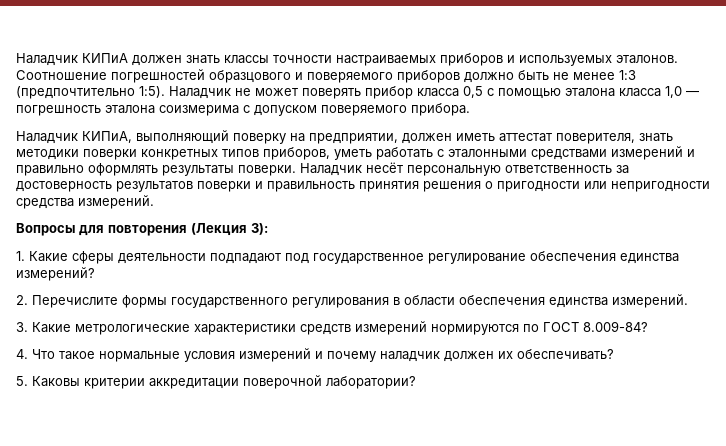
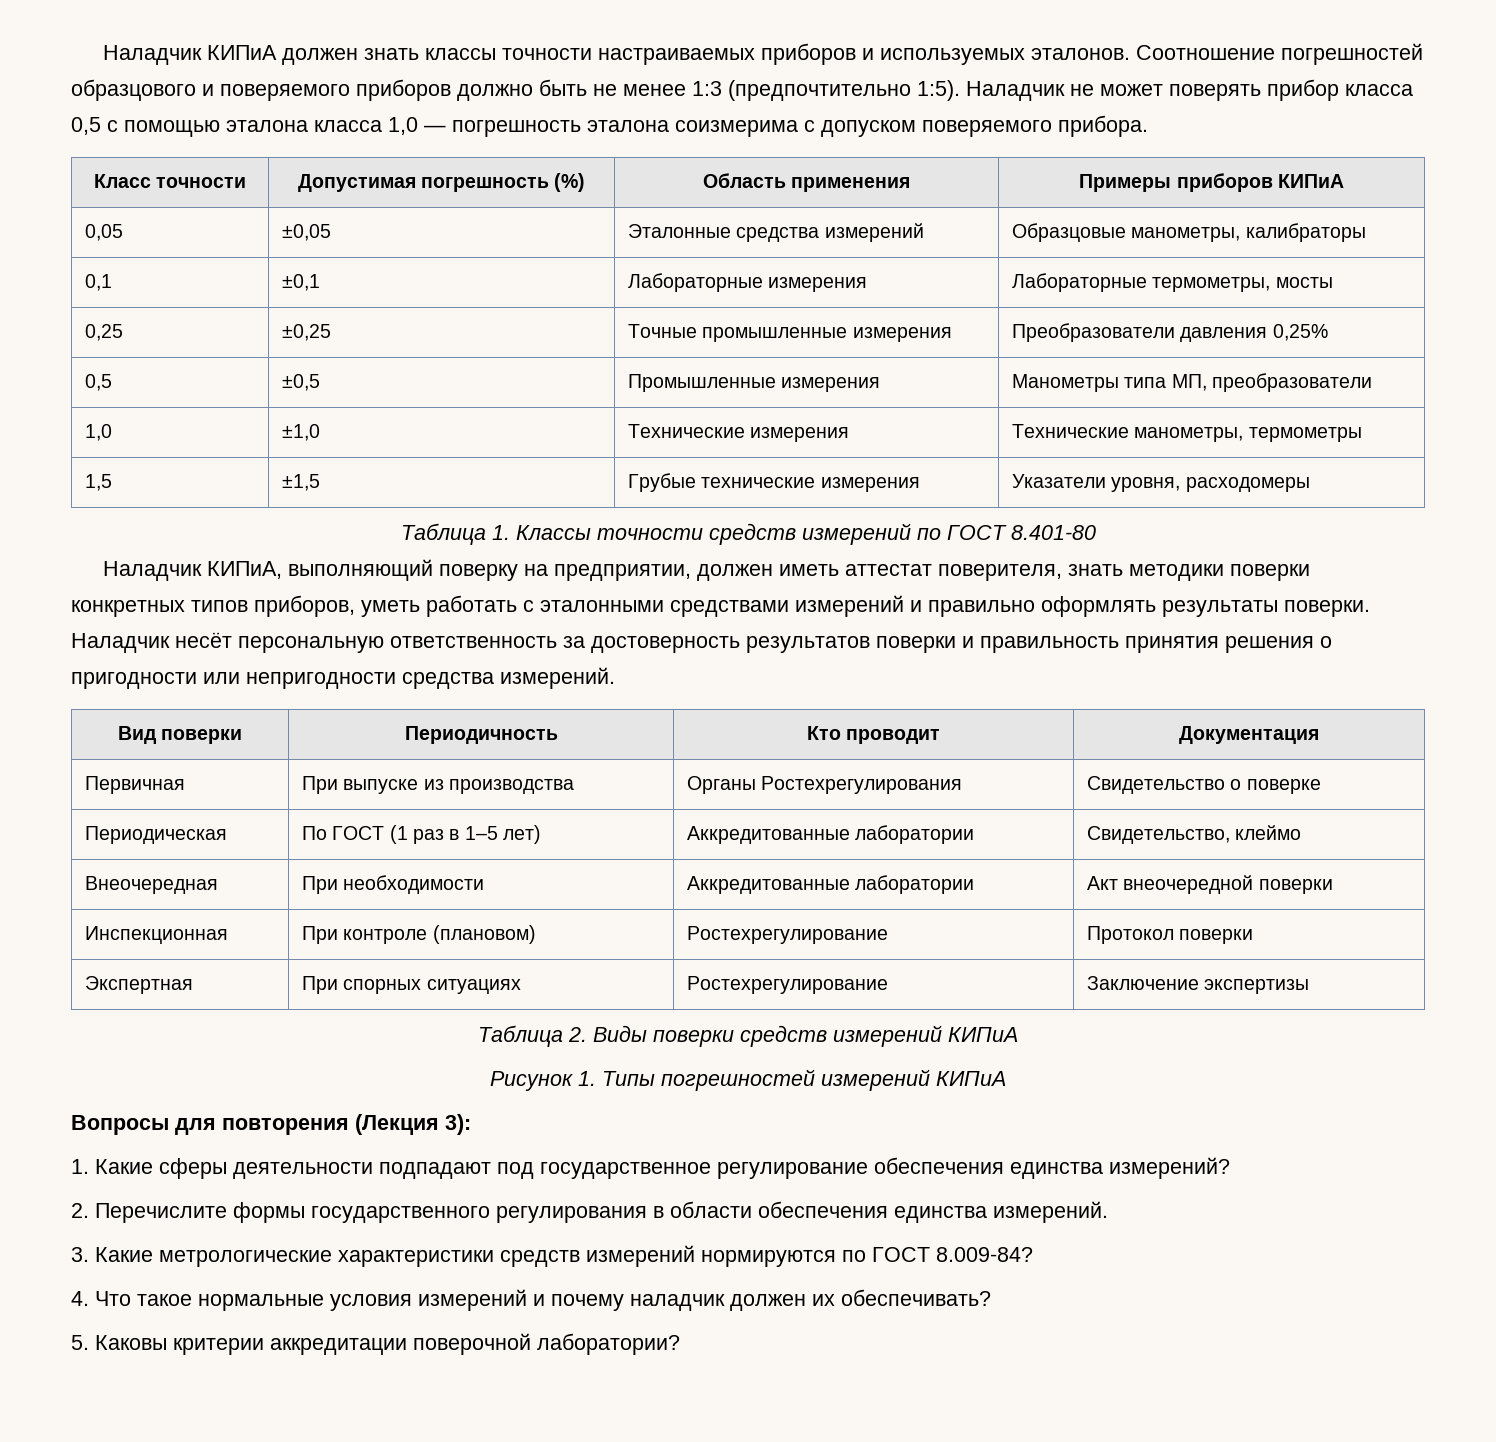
+ Класс точности | Допустимая погрешность (%) | Область применения | Примеры приборов КИПиА
+ 0,05 | ±0,05 | Эталонные средства измерений | Образцовые манометры, калибраторы
+ 0,1 | ±0,1 | Лабораторные измерения | Лабораторные термометры, мосты
+ 0,25 | ±0,25 | Точные промышленные измерения | Преобразователи давления 0,25%
+ 0,5 | ±0,5 | Промышленные измерения | Манометры типа МП, преобразователи
+ 1,0 | ±1,0 | Технические измерения | Технические манометры, термометры
+ 1,5 | ±1,5 | Грубые технические измерения | Указатели уровня, расходомеры
+ Таблица 1. Классы точности средств измерений по ГОСТ 8.401-80
+ Вид поверки | Периодичность | Кто проводит | Документация
+ Первичная | При выпуске из производства | Органы Ростехрегулирования | Свидетельство о поверке
+ Периодическая | По ГОСТ (1 раз в 1–5 лет) | Аккредитованные лаборатории | Свидетельство, клеймо
+ Внеочередная | При необходимости | Аккредитованные лаборатории | Акт внеочередной поверки
+ Инспекционная | При контроле (плановом) | Ростехрегулирование | Протокол поверки
+ Экспертная | При спорных ситуациях | Ростехрегулирование | Заключение экспертизы
+ Таблица 2. Виды поверки средств измерений КИПиА
+ Рисунок 1. Типы погрешностей измерений КИПиА

